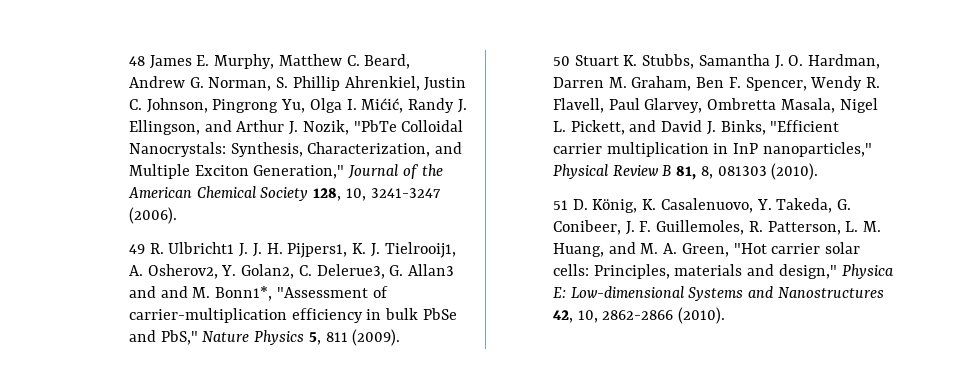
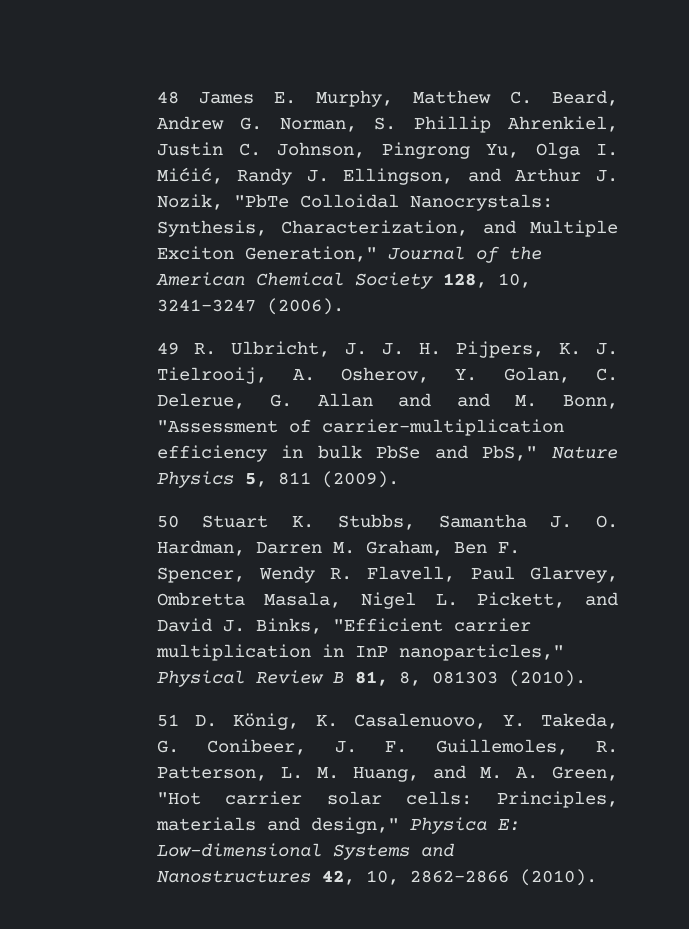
- 49 R. Ulbricht1 J. J. H. Pijpers1, K. J. Tielrooij1, A. Osherov2, Y. Golan2, C. Delerue3, G. Allan3 and and M. Bonn1*, "Assessment of carrier-multiplication efficiency in bulk PbSe and PbS," Nature Physics 5, 811 (2009).
+ 49 R. Ulbricht, J. J. H. Pijpers, K. J. Tielrooij, A. Osherov, Y. Golan, C. Delerue, G. Allan and and M. Bonn, "Assessment of carrier-multiplication efficiency in bulk PbSe and PbS," Nature Physics 5, 811 (2009).

